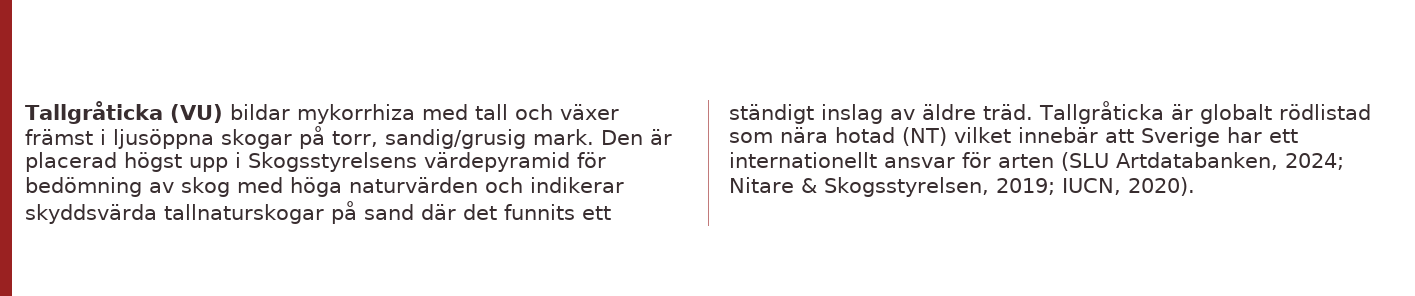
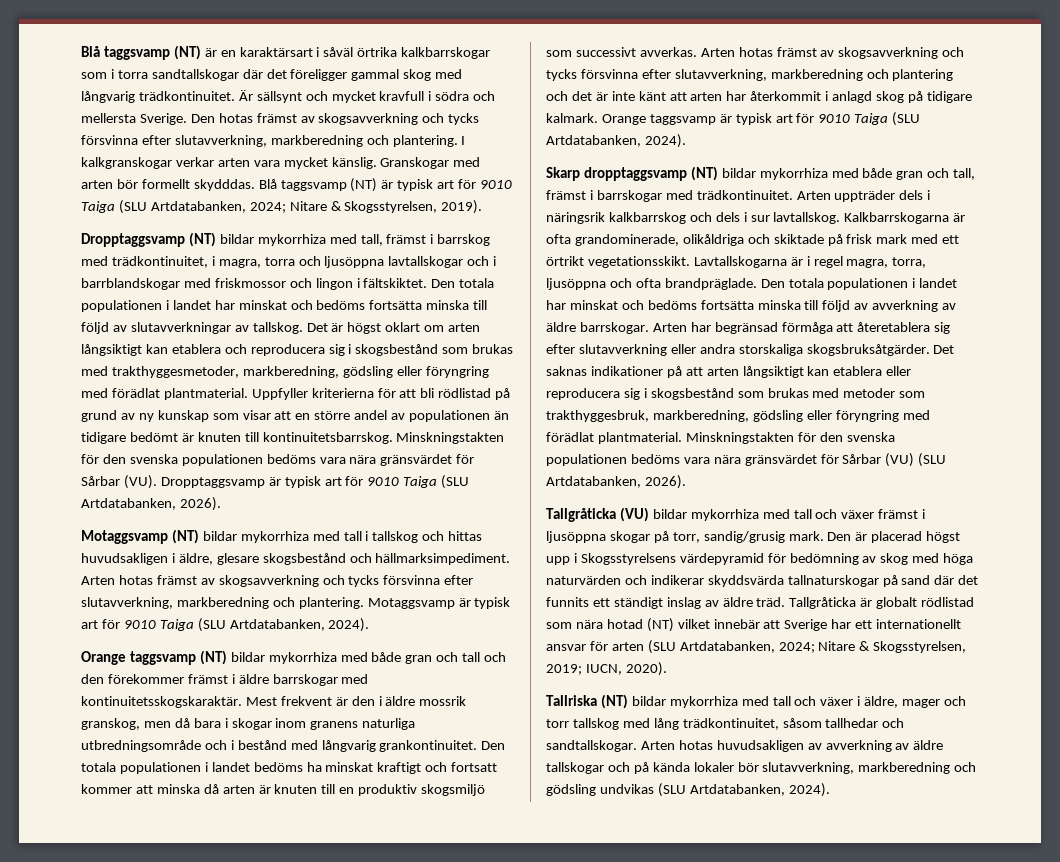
+ Blå taggsvamp (NT) är en karaktärsart i såväl örtrika kalkbarrskogar som i torra sandtallskogar där det föreligger gammal skog med långvarig trädkontinuitet. Är sällsynt och mycket kravfull i södra och mellersta Sverige. Den hotas främst av skogsavverkning och tycks försvinna efter slutavverkning, markberedning och plantering. I kalkgranskogar verkar arten vara mycket känslig. Granskogar med arten bör formellt skydddas. Blå taggsvamp (NT) är typisk art för 9010 Taiga (SLU Artdatabanken, 2024; Nitare & Skogsstyrelsen, 2019).
+ Dropptaggsvamp (NT) bildar mykorrhiza med tall, främst i barrskog med trädkontinuitet, i magra, torra och ljusöppna lavtallskogar och i barrblandskogar med friskmossor och lingon i fältskiktet. Den totala populationen i landet har minskat och bedöms fortsätta minska till följd av slutavverkningar av tallskog. Det är högst oklart om arten långsiktigt kan etablera och reproducera sig i skogsbestånd som brukas med trakthyggesmetoder, markberedning, gödsling eller föryngring med förädlat plantmaterial. Uppfyller kriterierna för att bli rödlistad på grund av ny kunskap som visar att en större andel av populationen än tidigare bedömt är knuten till kontinuitetsbarrskog. Minskningstakten för den svenska populationen bedöms vara nära gränsvärdet för Sårbar (VU). Dropptaggsvamp är typisk art för 9010 Taiga (SLU Artdatabanken, 2026).
+ Motaggsvamp (NT) bildar mykorrhiza med tall i tallskog och hittas huvudsakligen i äldre, glesare skogsbestånd och hällmarksimpediment. Arten hotas främst av skogsavverkning och tycks försvinna efter slutavverkning, markberedning och plantering. Motaggsvamp är typisk art för 9010 Taiga (SLU Artdatabanken, 2024).
+ Orange taggsvamp (NT) bildar mykorrhiza med både gran och tall och den förekommer främst i äldre barrskogar med kontinuitetsskogskaraktär. Mest frekvent är den i äldre mossrik granskog, men då bara i skogar inom granens naturliga utbredningsområde och i bestånd med långvarig grankontinuitet. Den totala populationen i landet bedöms ha minskat kraftigt och fortsatt kommer att minska då arten är knuten till en produktiv skogsmiljö som successivt avverkas. Arten hotas främst av skogsavverkning och tycks försvinna efter slutavverkning, markberedning och plantering och det är inte känt att arten har återkommit i anlagd skog på tidigare kalmark. Orange taggsvamp är typisk art för 9010 Taiga (SLU Artdatabanken, 2024).
+ Skarp dropptaggsvamp (NT) bildar mykorrhiza med både gran och tall, främst i barrskogar med trädkontinuitet. Arten uppträder dels i näringsrik kalkbarrskog och dels i sur lavtallskog. Kalkbarrskogarna är ofta grandominerade, olikåldriga och skiktade på frisk mark med ett örtrikt vegetationsskikt. Lavtallskogarna är i regel magra, torra, ljusöppna och ofta brandpräglade. Den totala populationen i landet har minskat och bedöms fortsätta minska till följd av avverkning av äldre barrskogar. Arten har begränsad förmåga att återetablera sig efter slutavverkning eller andra storskaliga skogsbruksåtgärder. Det saknas indikationer på att arten långsiktigt kan etablera eller reproducera sig i skogsbestånd som brukas med metoder som trakthyggesbruk, markberedning, gödsling eller föryngring med förädlat plantmaterial. Minskningstakten för den svenska populationen bedöms vara nära gränsvärdet för Sårbar (VU) (SLU Artdatabanken, 2026).
+ Tallriska (NT) bildar mykorrhiza med tall och växer i äldre, mager och torr tallskog med lång trädkontinuitet, såsom tallhedar och sandtallskogar. Arten hotas huvudsakligen av avverkning av äldre tallskogar och på kända lokaler bör slutavverkning, markberedning och gödsling undvikas (SLU Artdatabanken, 2024).

